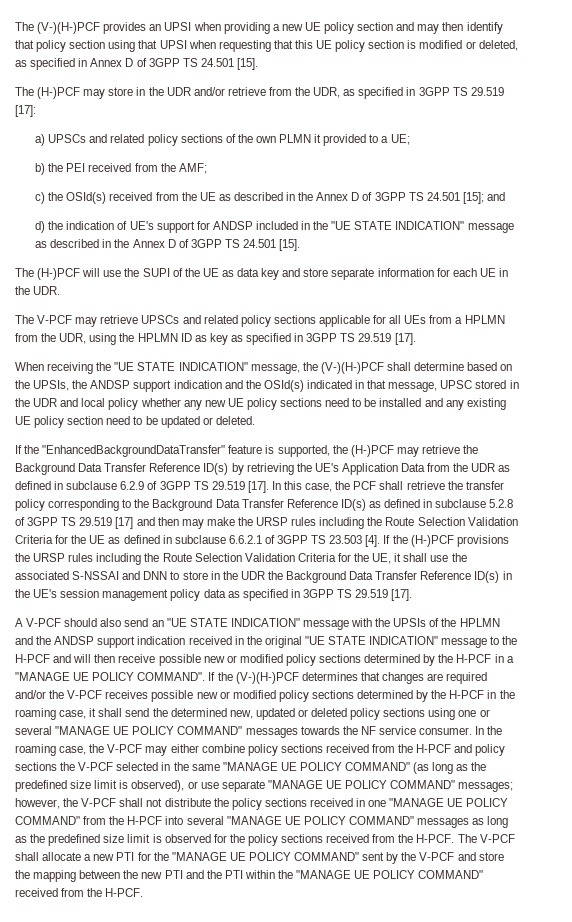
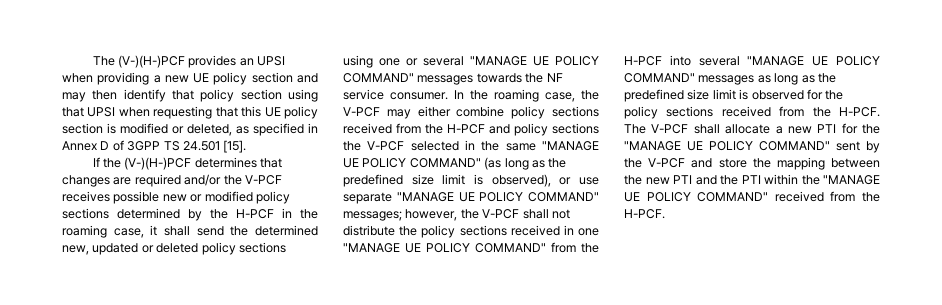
- The (H-)PCF may store in the UDR and/or retrieve from the UDR, as specified in 3GPP TS 29.519 [17]:
- a) UPSCs and related policy sections of the own PLMN it provided to a UE;
- b) the PEI received from the AMF;
- c) the OSId(s) received from the UE as described in the Annex D of 3GPP TS 24.501 [15]; and
- d) the indication of UE's support for ANDSP included in the "UE STATE INDICATION" message as described in the Annex D of 3GPP TS 24.501 [15].
- The (H-)PCF will use the SUPI of the UE as data key and store separate information for each UE in the UDR.
- The V-PCF may retrieve UPSCs and related policy sections applicable for all UEs from a HPLMN from the UDR, using the HPLMN ID as key as specified in 3GPP TS 29.519 [17].
- When receiving the "UE STATE INDICATION" message, the (V-)(H-)PCF shall determine based on the UPSIs, the ANDSP support indication and the OSId(s) indicated in that message, UPSC stored in the UDR and local policy whether any new UE policy sections need to be installed and any existing UE policy section need to be updated or deleted.
- If the "EnhancedBackgroundDataTransfer" feature is supported, the (H-)PCF may retrieve the Background Data Transfer Reference ID(s) by retrieving the UE's Application Data from the UDR as defined in subclause 6.2.9 of 3GPP TS 29.519 [17]. In this case, the PCF shall retrieve the transfer policy corresponding to the Background Data Transfer Reference ID(s) as defined in subclause 5.2.8 of 3GPP TS 29.519 [17] and then may make the URSP rules including the Route Selection Validation Criteria for the UE as defined in subclause 6.6.2.1 of 3GPP TS 23.503 [4]. If the (H-)PCF provisions the URSP rules including the Route Selection Validation Criteria for the UE, it shall use the associated S-NSSAI and DNN to store in the UDR the Background Data Transfer Reference ID(s) in the UE's session management policy data as specified in 3GPP TS 29.519 [17].
- A V-PCF should also send an "UE STATE INDICATION" message with the UPSIs of the HPLMN and the ANDSP support indication received in the original "UE STATE INDICATION" message to the H-PCF and will then receive possible new or modified policy sections determined by the H-PCF in a "MANAGE UE POLICY COMMAND".

